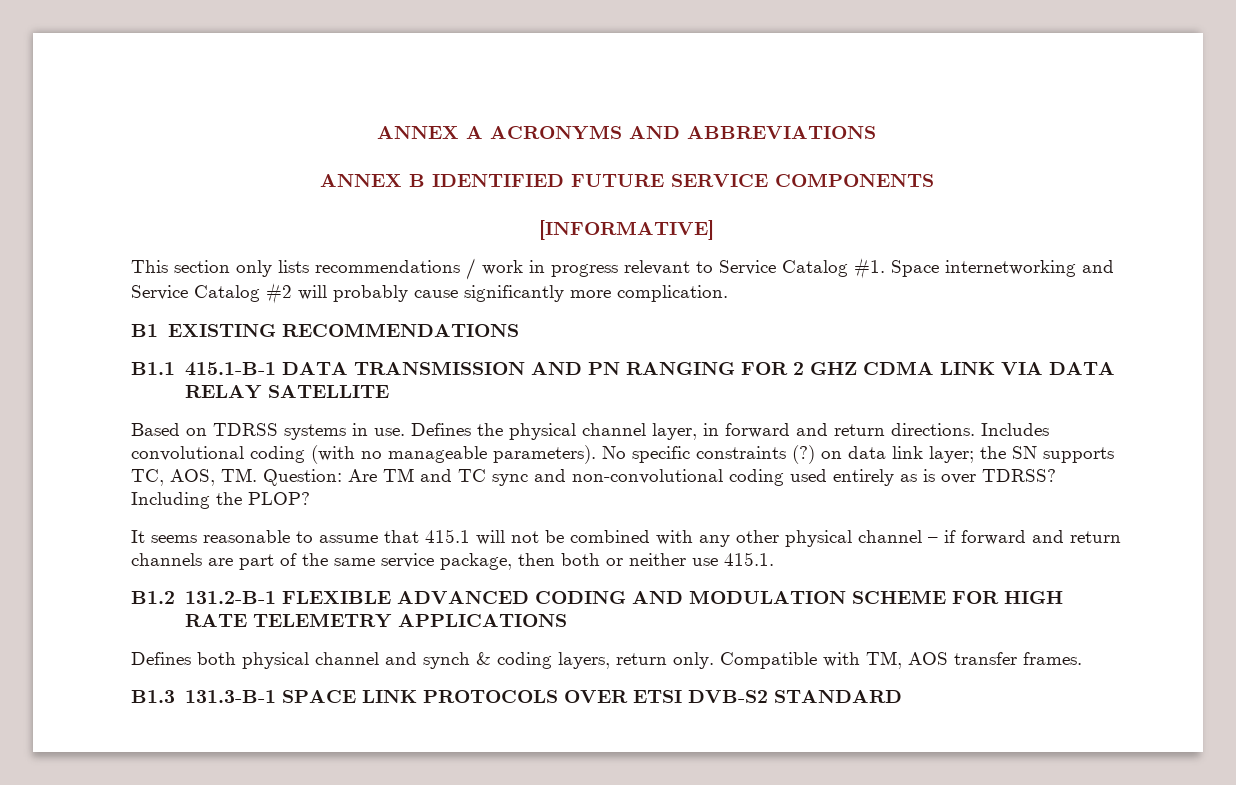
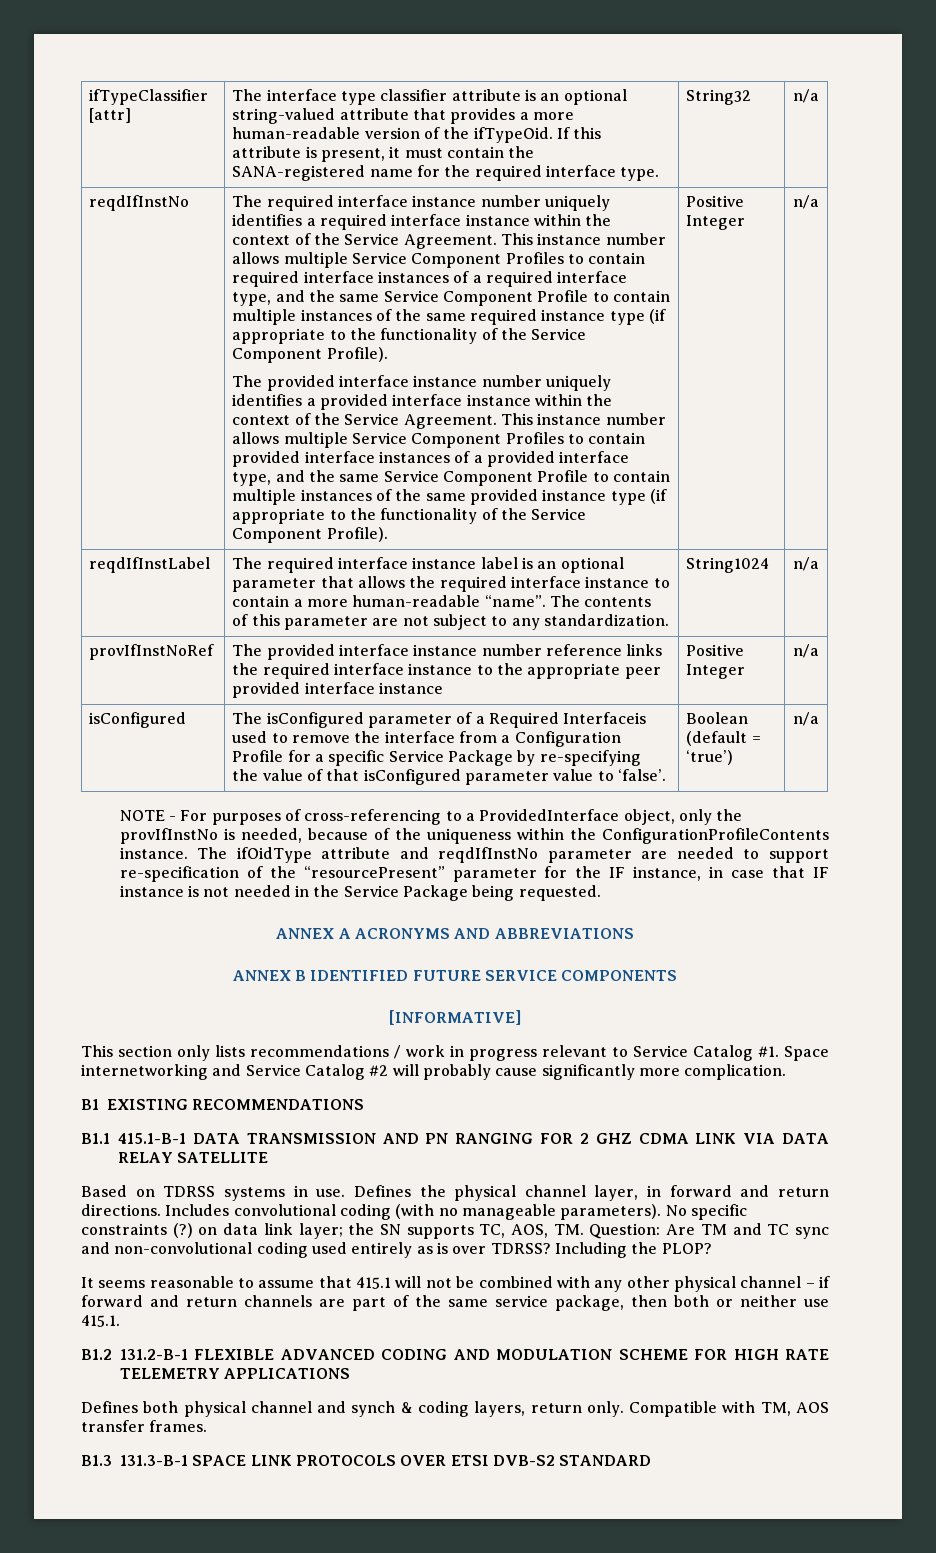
+ ifTypeClassifier [attr] | The interface type classifier attribute is an optional string-valued attribute that provides a more human-readable version of the ifTypeOid. If this attribute is present, it must contain the SANA-registered name for the required interface type. | String32 | n/a
+ reqdIfInstNo | The required interface instance number uniquely identifies a required interface instance within the context of the Service Agreement. This instance number allows multiple Service Component Profiles to contain required interface instances of a required interface type, and the same Service Component Profile to contain multiple instances of the same required instance type (if appropriate to the functionality of the Service Component Profile).
+ The provided interface instance number uniquely identifies a provided interface instance within the context of the Service Agreement. This instance number allows multiple Service Component Profiles to contain provided interface instances of a provided interface type, and the same Service Component Profile to contain multiple instances of the same provided instance type (if appropriate to the functionality of the Service Component Profile). | Positive Integer | n/a
+ reqdIfInstLabel | The required interface instance label is an optional parameter that allows the required interface instance to contain a more human-readable “name”. The contents of this parameter are not subject to any standardization. | String1024 | n/a
+ provIfInstNoRef | The provided interface instance number reference links the required interface instance to the appropriate peer provided interface instance | Positive Integer | n/a
+ isConfigured | The isConfigured parameter of a Required Interfaceis used to remove the interface from a Configuration Profile for a specific Service Package by re-specifying the value of that isConfigured parameter value to ‘false’. | Boolean (default = ‘true’) | n/a
+ NOTE - For purposes of cross-referencing to a ProvidedInterface object, only the provIfInstNo is needed, because of the uniqueness within the ConfigurationProfileContents instance. The ifOidType attribute and reqdIfInstNo parameter are needed to support re-specification of the “resourcePresent” parameter for the IF instance, in case that IF instance is not needed in the Service Package being requested.

